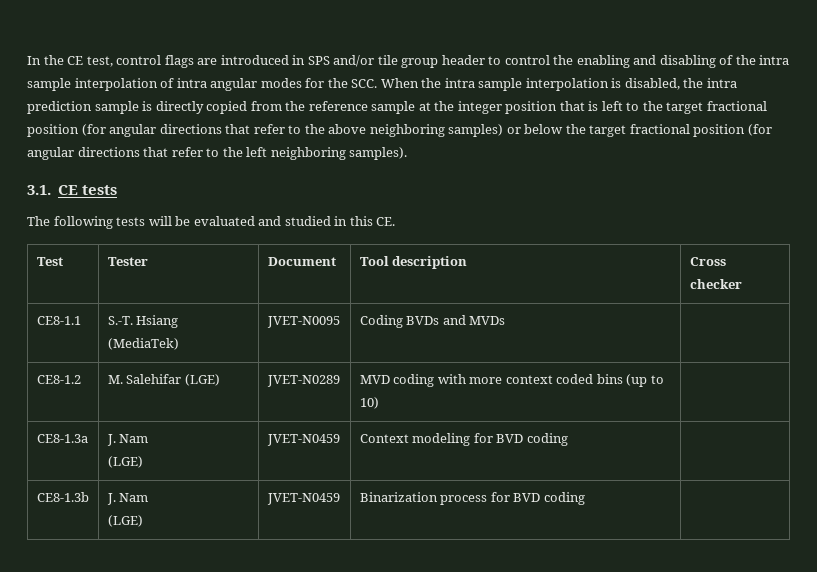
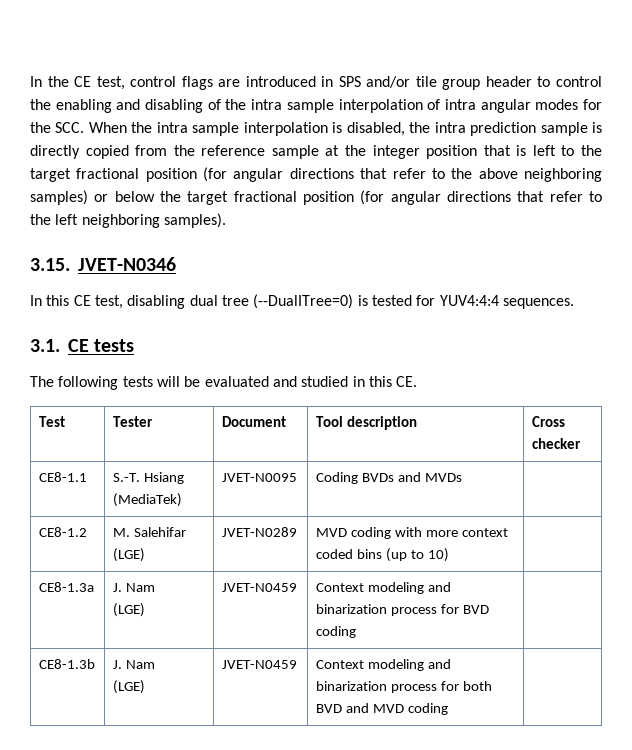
+ 3.15. JVET-N0346
+ In this CE test, disabling dual tree (--DualITree=0) is tested for YUV4:4:4 sequences.
  CE8-1.3a | J. Nam
- (LGE) | JVET-N0459 | Context modeling for BVD coding |
+ (LGE) | JVET-N0459 | Context modeling and binarization process for BVD coding |
  CE8-1.3b | J. Nam
- (LGE) | JVET-N0459 | Binarization process for BVD coding |
+ (LGE) | JVET-N0459 | Context modeling and binarization process for both BVD and MVD coding |

